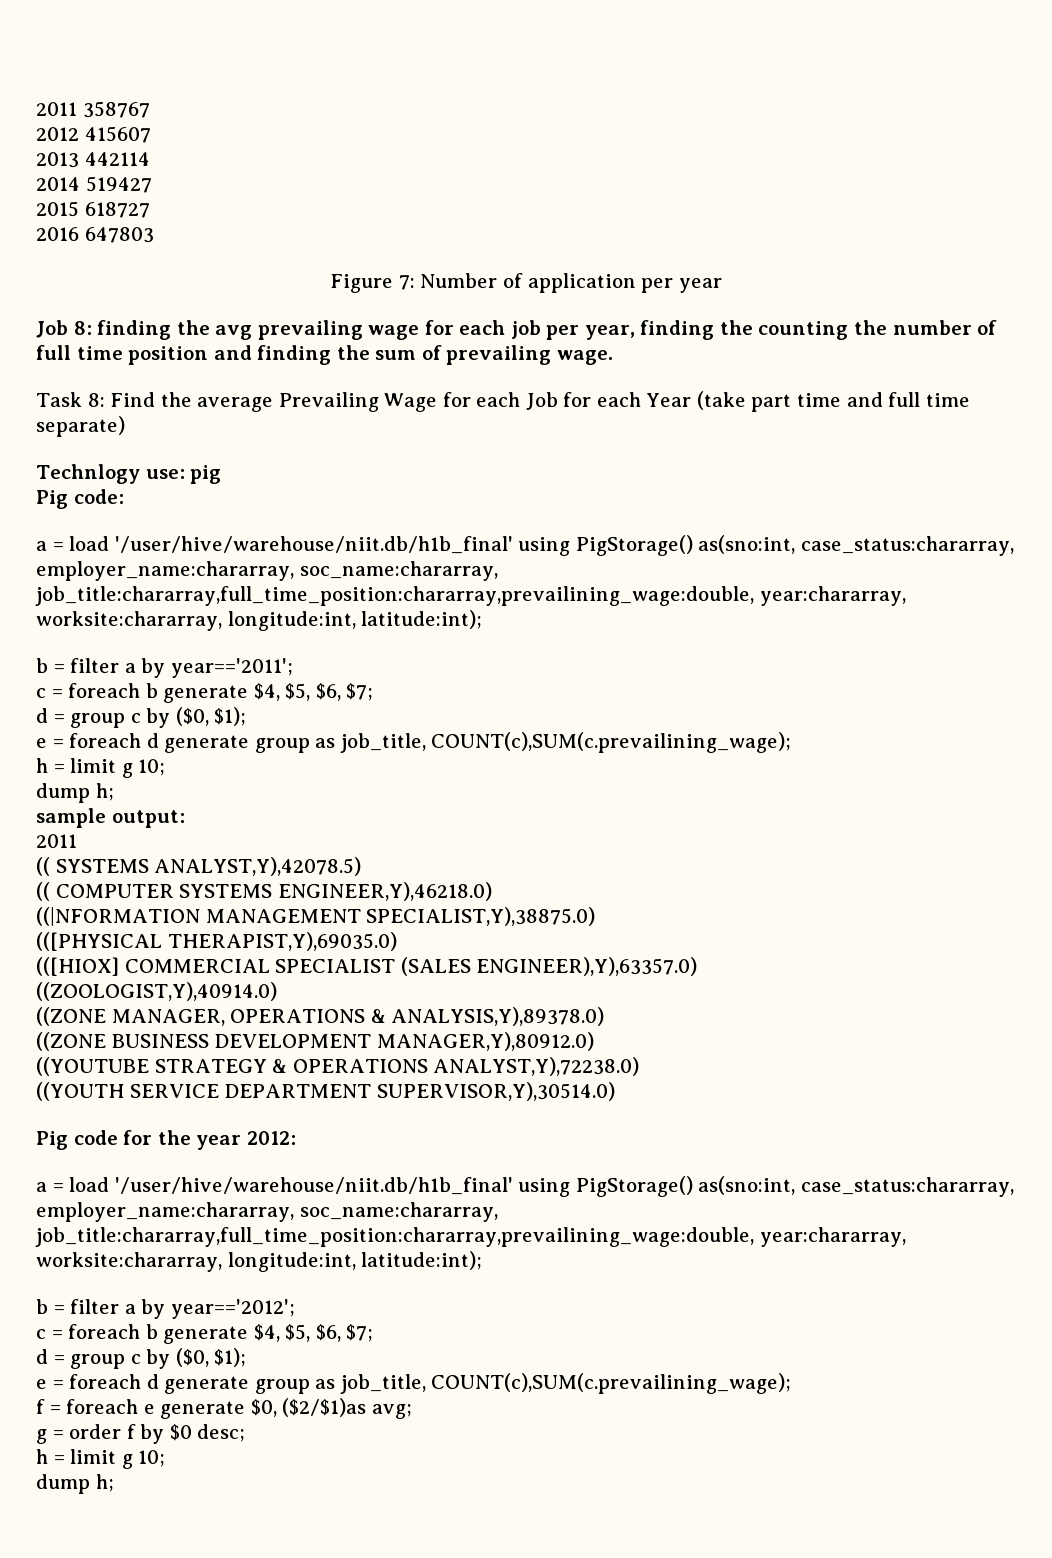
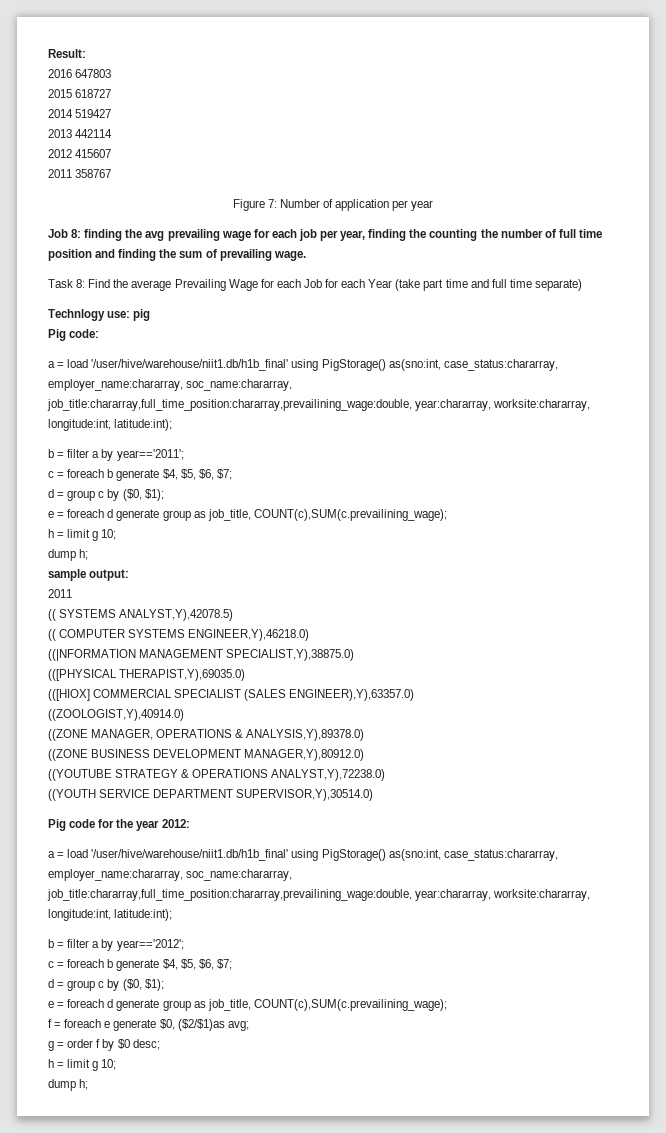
+ Result:
+ 2016 647803
+ 2015 618727
+ 2014 519427
+ 2013 442114
+ 2012 415607
  2011 358767
- 2012 415607
- 2013 442114
- 2014 519427
- 2015 618727
- 2016 647803
  Pig code:
- a = load '/user/hive/warehouse/niit.db/h1b_final' using PigStorage() as(sno:int, case_status:chararray, employer_name:chararray, soc_name:chararray, job_title:chararray,full_time_position:chararray,prevailining_wage:double, year:chararray, worksite:chararray, longitude:int, latitude:int);
+ a = load '/user/hive/warehouse/niit1.db/h1b_final' using PigStorage() as(sno:int, case_status:chararray, employer_name:chararray, soc_name:chararray, job_title:chararray,full_time_position:chararray,prevailining_wage:double, year:chararray, worksite:chararray, longitude:int, latitude:int);
  Pig code for the year 2012:
- a = load '/user/hive/warehouse/niit.db/h1b_final' using PigStorage() as(sno:int, case_status:chararray, employer_name:chararray, soc_name:chararray, job_title:chararray,full_time_position:chararray,prevailining_wage:double, year:chararray, worksite:chararray, longitude:int, latitude:int);
+ a = load '/user/hive/warehouse/niit1.db/h1b_final' using PigStorage() as(sno:int, case_status:chararray, employer_name:chararray, soc_name:chararray, job_title:chararray,full_time_position:chararray,prevailining_wage:double, year:chararray, worksite:chararray, longitude:int, latitude:int);

